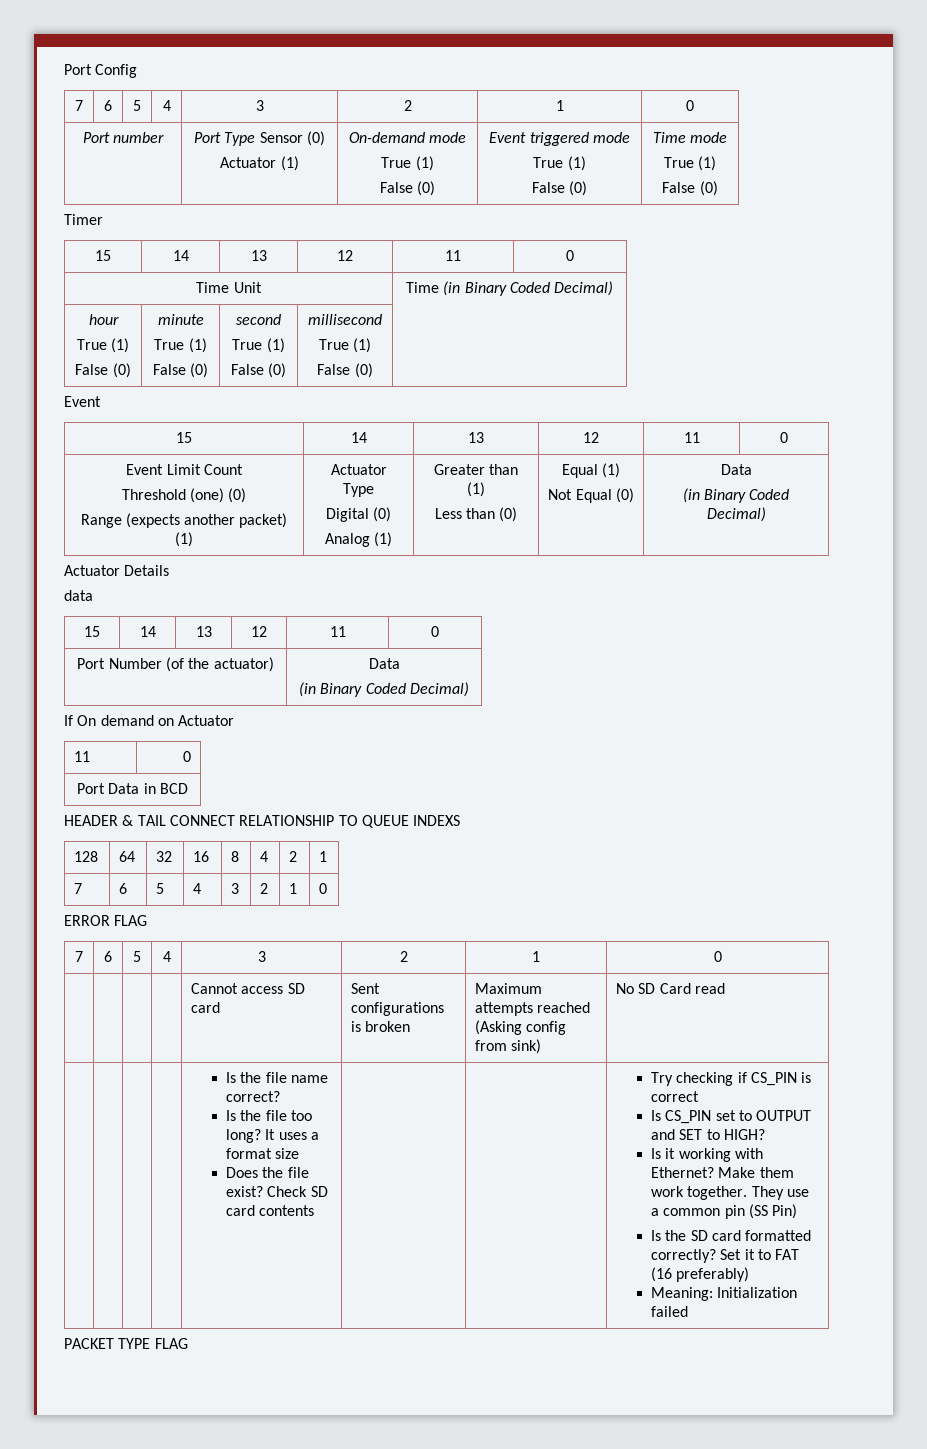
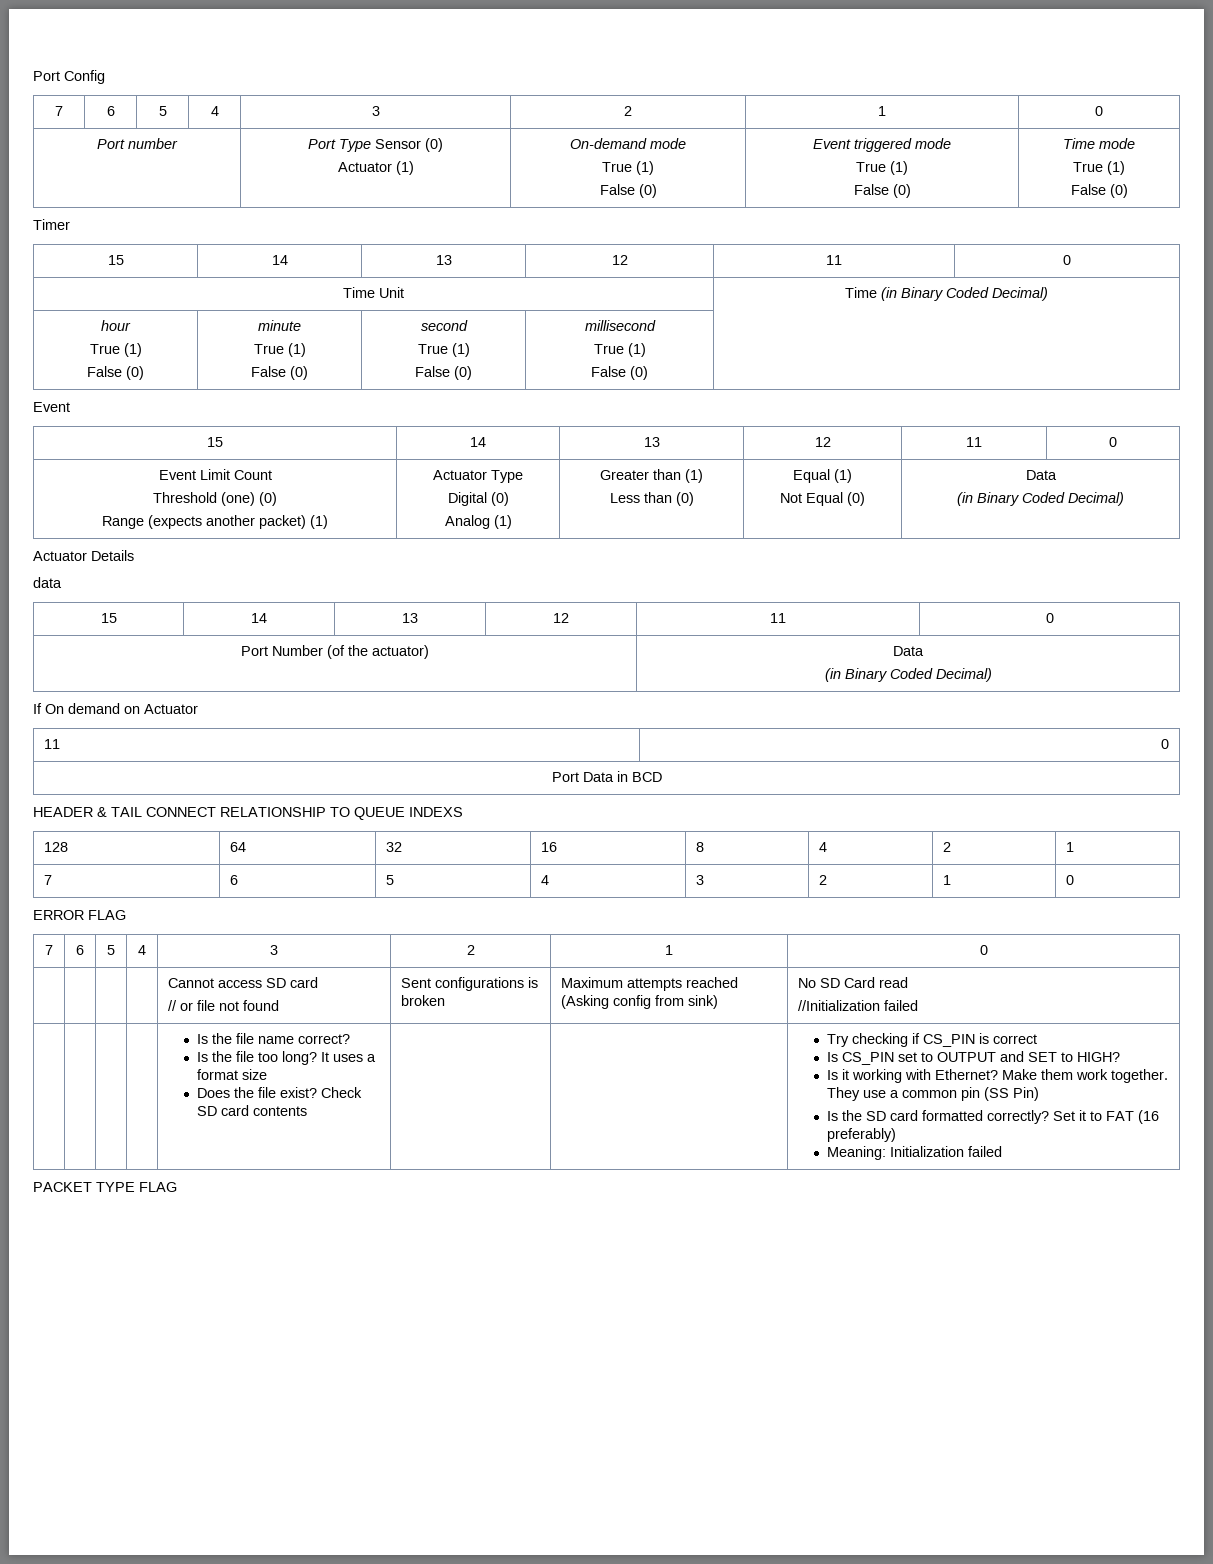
- | | | | Cannot access SD card | Sent configurations is broken | Maximum attempts reached (Asking config from sink) | No SD Card read
+ | | | | Cannot access SD card
+ // or file not found | Sent configurations is broken | Maximum attempts reached (Asking config from sink) | No SD Card read
+ //Initialization failed

